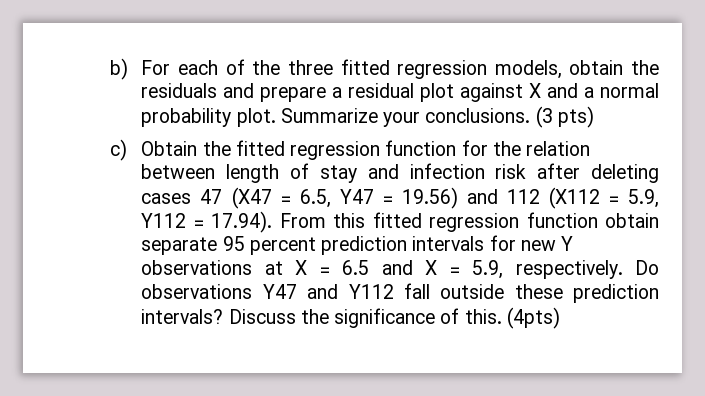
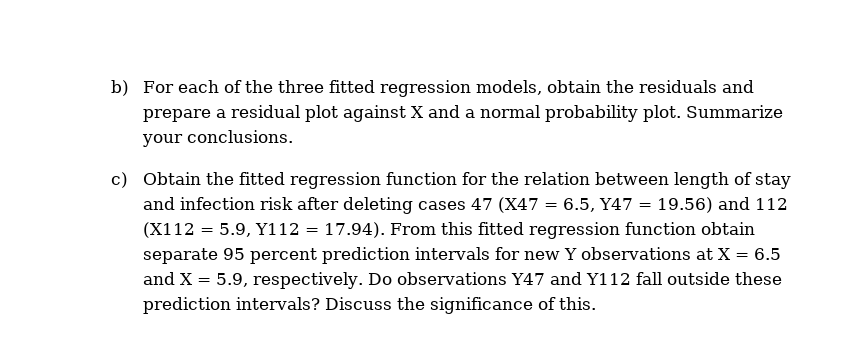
- (3 pts)
- (4pts)

